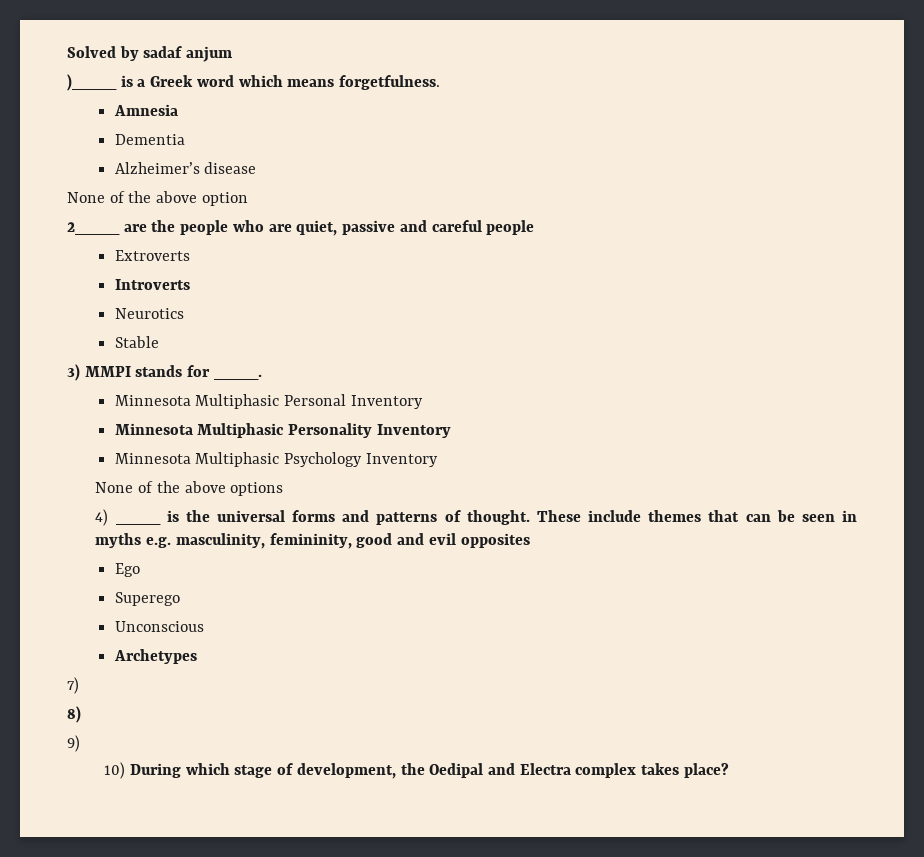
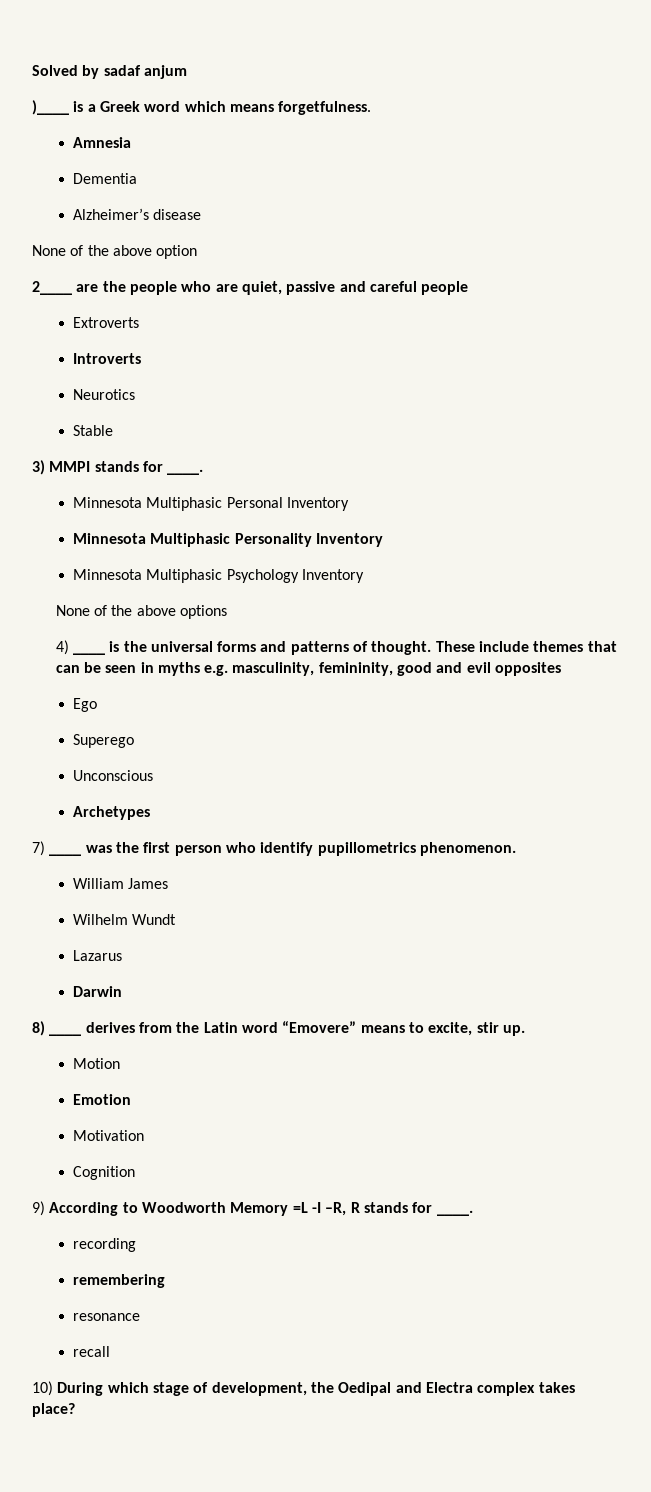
- 7)
- 8)
- 9)
+ 7) ____ was the first person who identify pupillometrics phenomenon.
+ William James
+ Wilhelm Wundt
+ Lazarus
+ Darwin
+ 8) ____ derives from the Latin word “Emovere” means to excite, stir up.
+ Motion
+ Emotion
+ Motivation
+ Cognition
+ 9) According to Woodworth Memory =L -I –R, R stands for ____.
+ recording
+ remembering
+ resonance
+ recall

